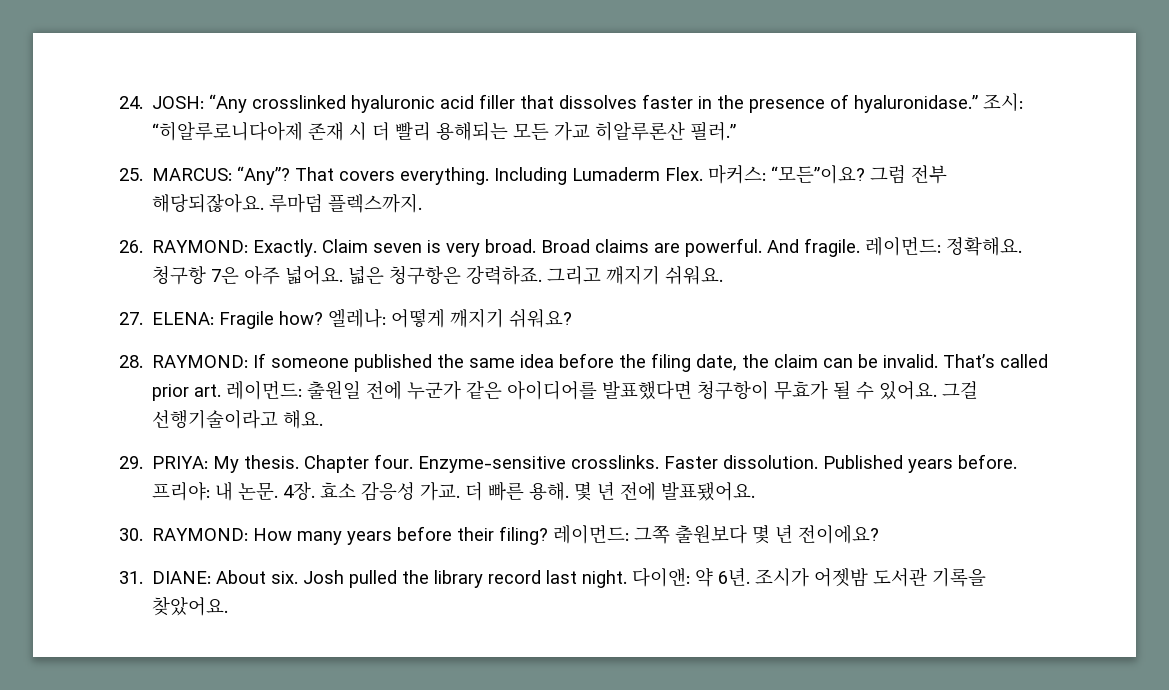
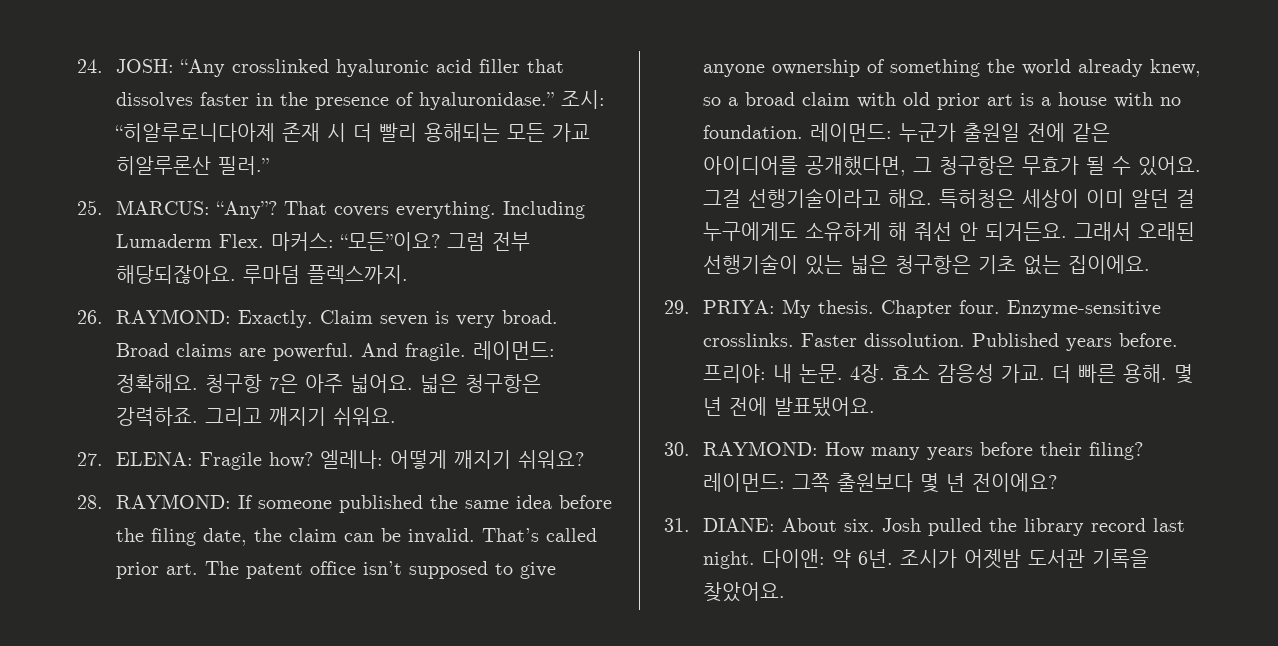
- That’s called prior art. 레이먼드: 출원일 전에 누군가 같은 아이디어를 발표했다면 청구항이 무효가 될 수 있어요.
+ That’s called prior art. The patent office isn’t supposed to give anyone ownership of something the world already knew, so a broad claim with old prior art is a house with no foundation. 레이먼드: 누군가 출원일 전에 같은 아이디어를 공개했다면, 그 청구항은 무효가 될 수 있어요.
+ 특허청은 세상이 이미 알던 걸 누구에게도 소유하게 해 줘선 안 되거든요. 그래서 오래된 선행기술이 있는 넓은 청구항은 기초 없는 집이에요.

